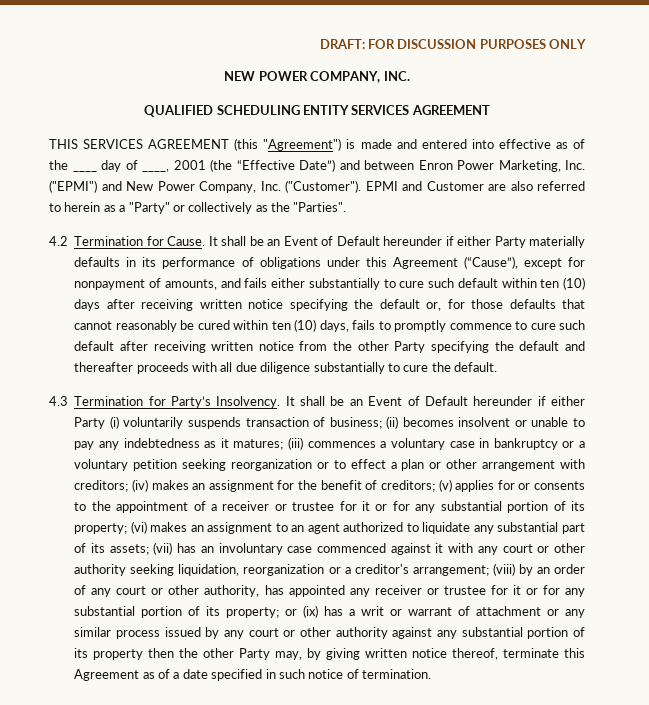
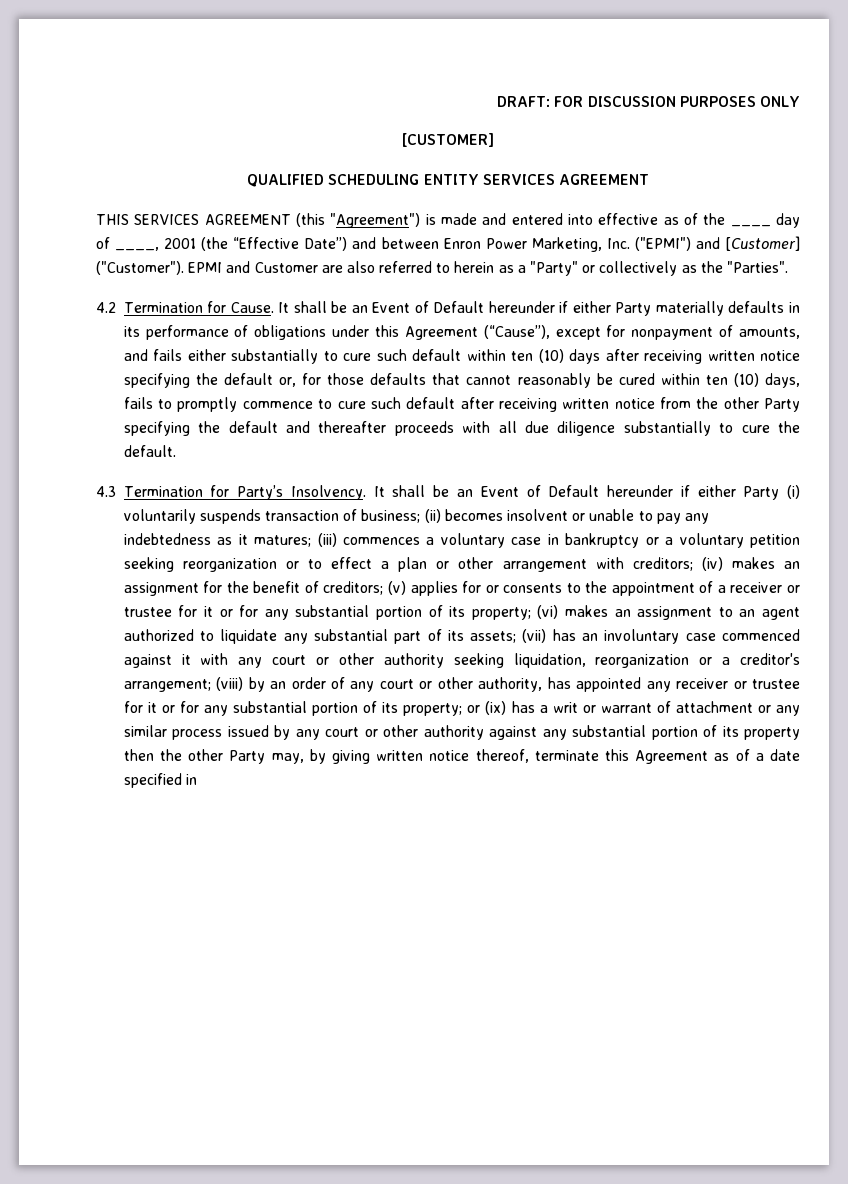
- NEW POWER COMPANY, INC.
+ [CUSTOMER]
- THIS SERVICES AGREEMENT (this "Agreement") is made and entered into effective as of the ____ day of ____, 2001 (the “Effective Date”) and between Enron Power Marketing, Inc. ("EPMI") and New Power Company, Inc. ("Customer").
+ THIS SERVICES AGREEMENT (this "Agreement") is made and entered into effective as of the ____ day of ____, 2001 (the “Effective Date”) and between Enron Power Marketing, Inc. ("EPMI") and [Customer] ("Customer").
- or (ix) has a writ or warrant of attachment or any similar process issued by any court or other authority against any substantial portion of its property then the other Party may, by giving written notice thereof, terminate this Agreement as of a date specified in such notice of termination.
+ or (ix) has a writ or warrant of attachment or any similar process issued by any court or other authority against any substantial portion of its property then the other Party may, by giving written notice thereof, terminate this Agreement as of a date specified in

